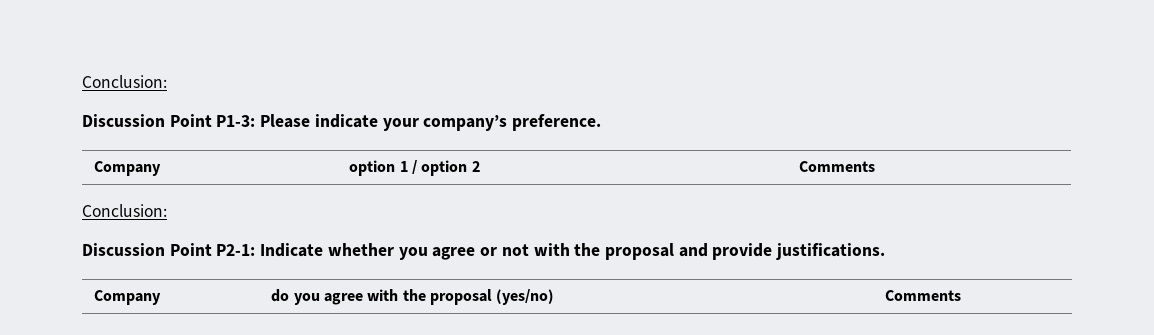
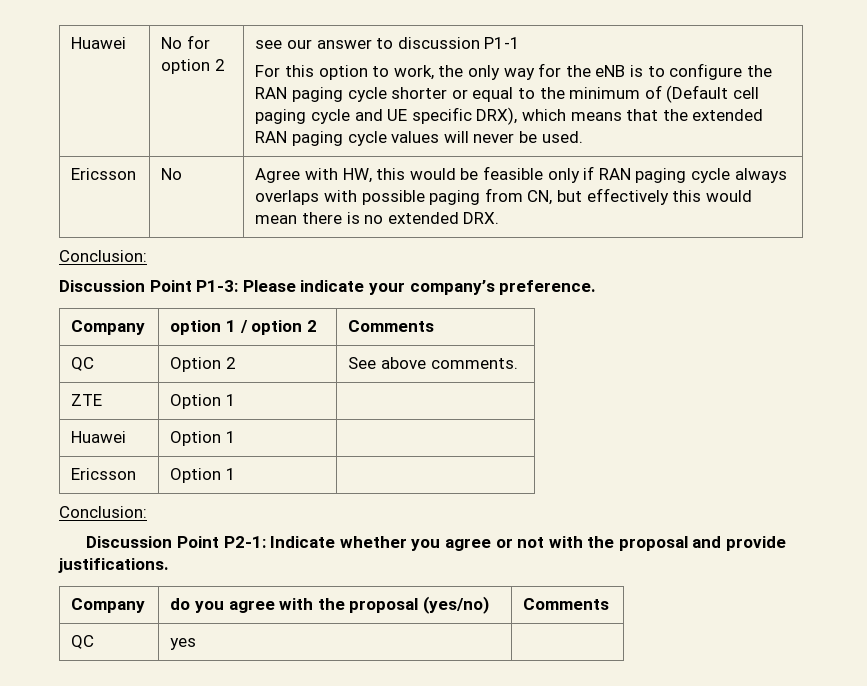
+ Huawei | No for option 2 | see our answer to discussion P1-1
+ For this option to work, the only way for the eNB is to configure the RAN paging cycle shorter or equal to the minimum of (Default cell paging cycle and UE specific DRX), which means that the extended RAN paging cycle values will never be used.
+ Ericsson | No | Agree with HW, this would be feasible only if RAN paging cycle always overlaps with possible paging from CN, but effectively this would mean there is no extended DRX.
+ QC | Option 2 | See above comments.
+ ZTE | Option 1 |
+ Huawei | Option 1 |
+ Ericsson | Option 1 |
+ QC | yes |

